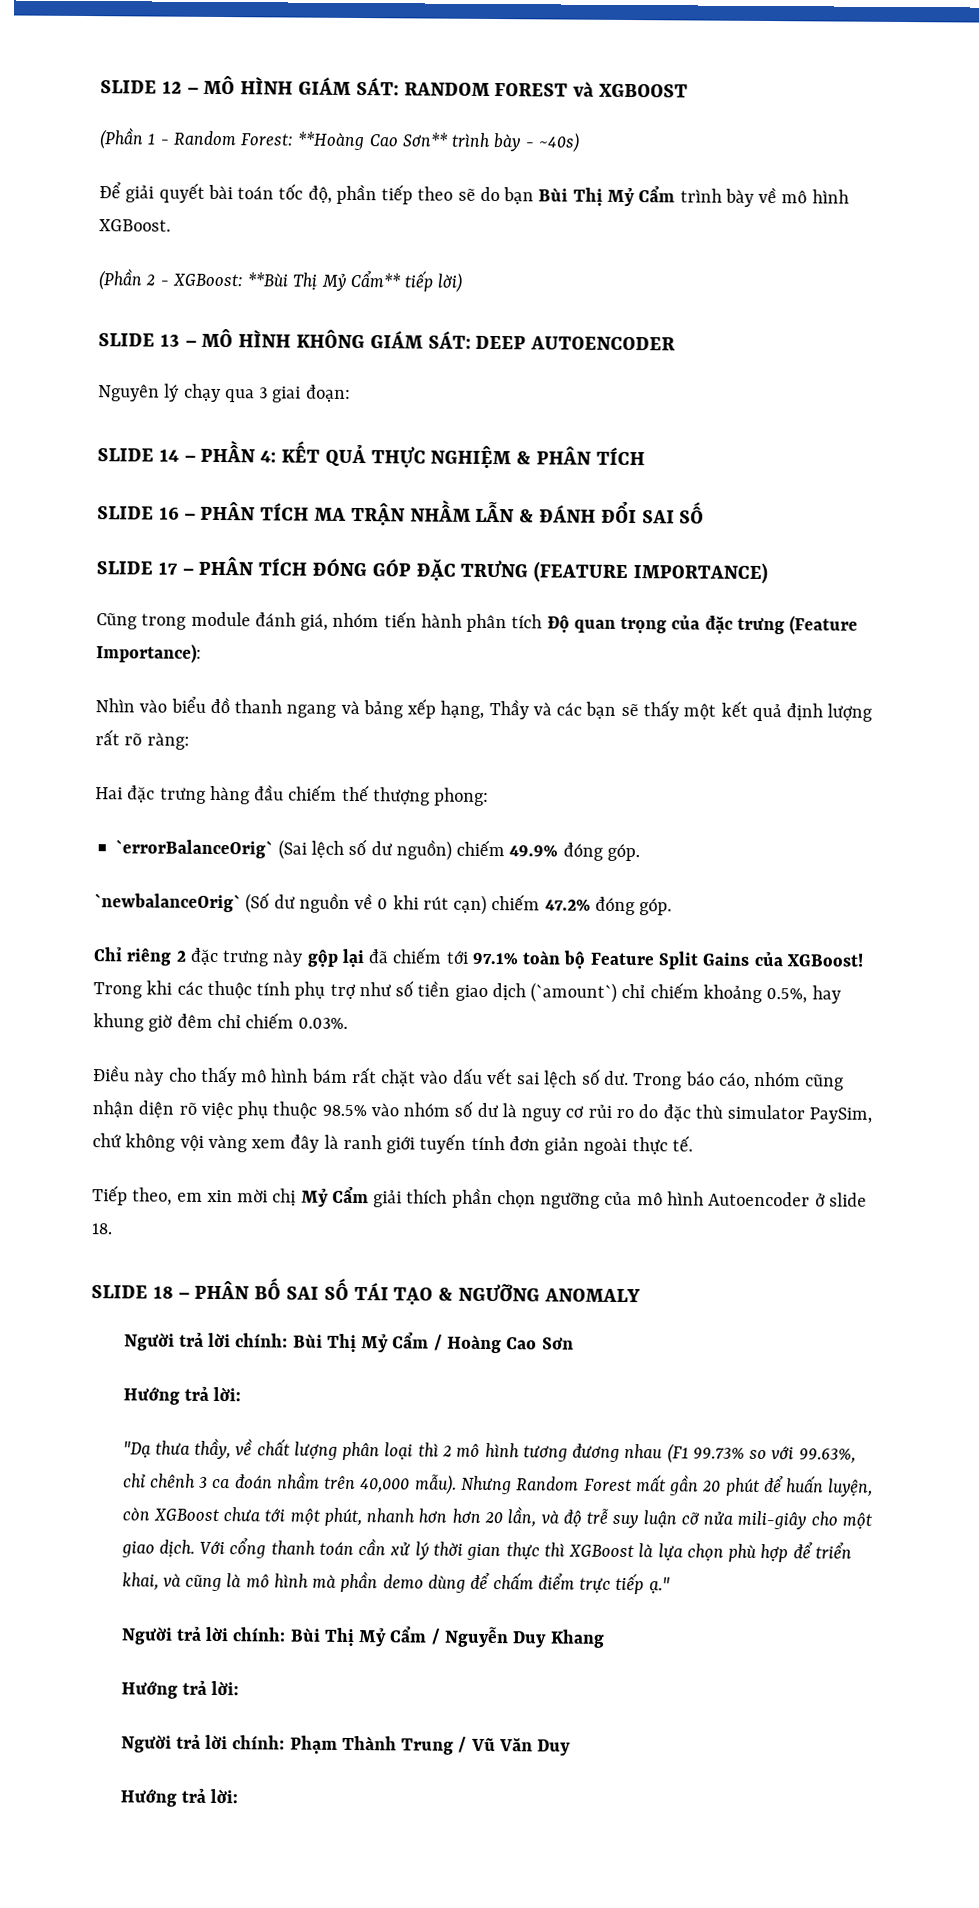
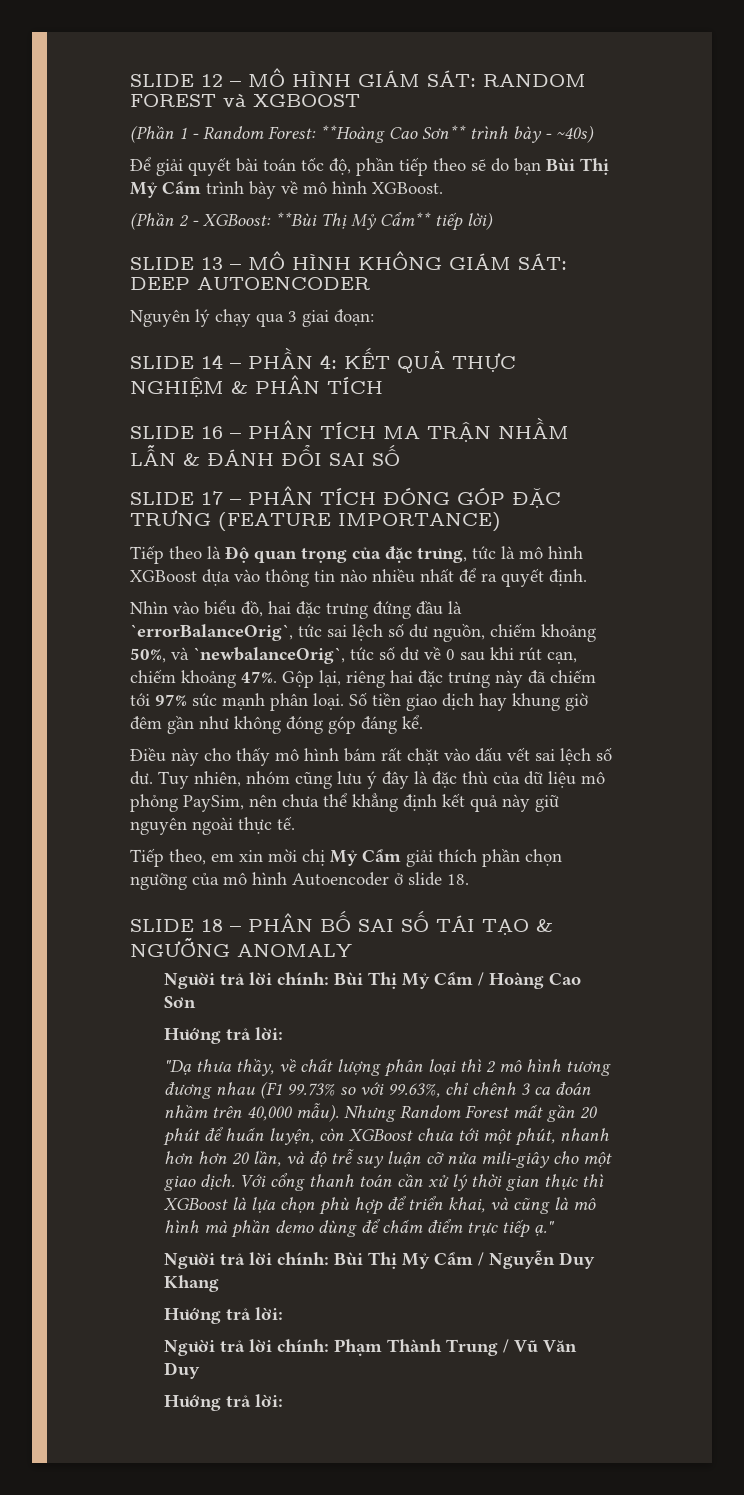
- Cũng trong module đánh giá, nhóm tiến hành phân tích Độ quan trọng của đặc trưng (Feature Importance):
- Nhìn vào biểu đồ thanh ngang và bảng xếp hạng, Thầy và các bạn sẽ thấy một kết quả định lượng rất rõ ràng:
- Hai đặc trưng hàng đầu chiếm thế thượng phong:
- `errorBalanceOrig` (Sai lệch số dư nguồn) chiếm 49.9% đóng góp.
- `newbalanceOrig` (Số dư nguồn về 0 khi rút cạn) chiếm 47.2% đóng góp.
- Chỉ riêng 2 đặc trưng này gộp lại đã chiếm tới 97.1% toàn bộ Feature Split Gains của XGBoost! Trong khi các thuộc tính phụ trợ như số tiền giao dịch (`amount`) chỉ chiếm khoảng 0.5%, hay khung giờ đêm chỉ chiếm 0.03%.
+ Tiếp theo là Độ quan trọng của đặc trưng, tức là mô hình XGBoost dựa vào thông tin nào nhiều nhất để ra quyết định.
+ Nhìn vào biểu đồ, hai đặc trưng đứng đầu là `errorBalanceOrig`, tức sai lệch số dư nguồn, chiếm khoảng 50%, và `newbalanceOrig`, tức số dư về 0 sau khi rút cạn, chiếm khoảng 47%. Gộp lại, riêng hai đặc trưng này đã chiếm tới 97% sức mạnh phân loại. Số tiền giao dịch hay khung giờ đêm gần như không đóng góp đáng kể.
- Trong báo cáo, nhóm cũng nhận diện rõ việc phụ thuộc 98.5% vào nhóm số dư là nguy cơ rủi ro do đặc thù simulator PaySim, chứ không vội vàng xem đây là ranh giới tuyến tính đơn giản ngoài thực tế.
+ Tuy nhiên, nhóm cũng lưu ý đây là đặc thù của dữ liệu mô phỏng PaySim, nên chưa thể khẳng định kết quả này giữ nguyên ngoài thực tế.

